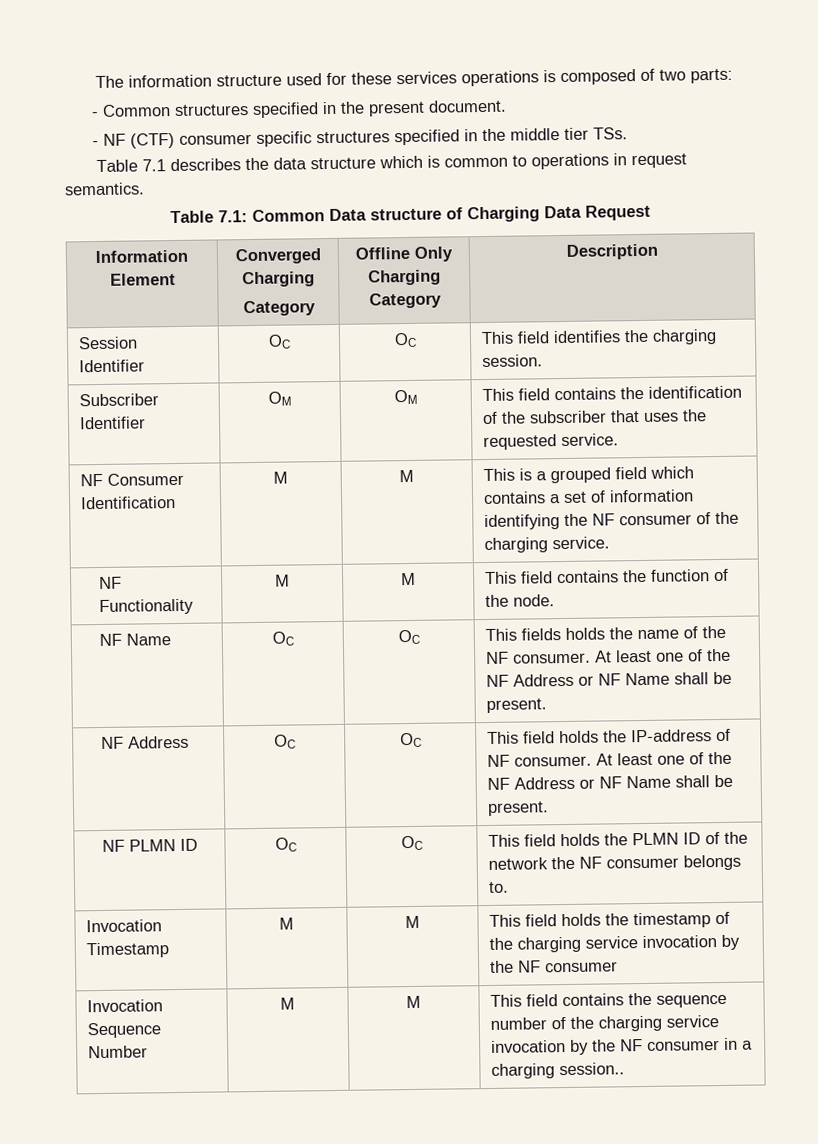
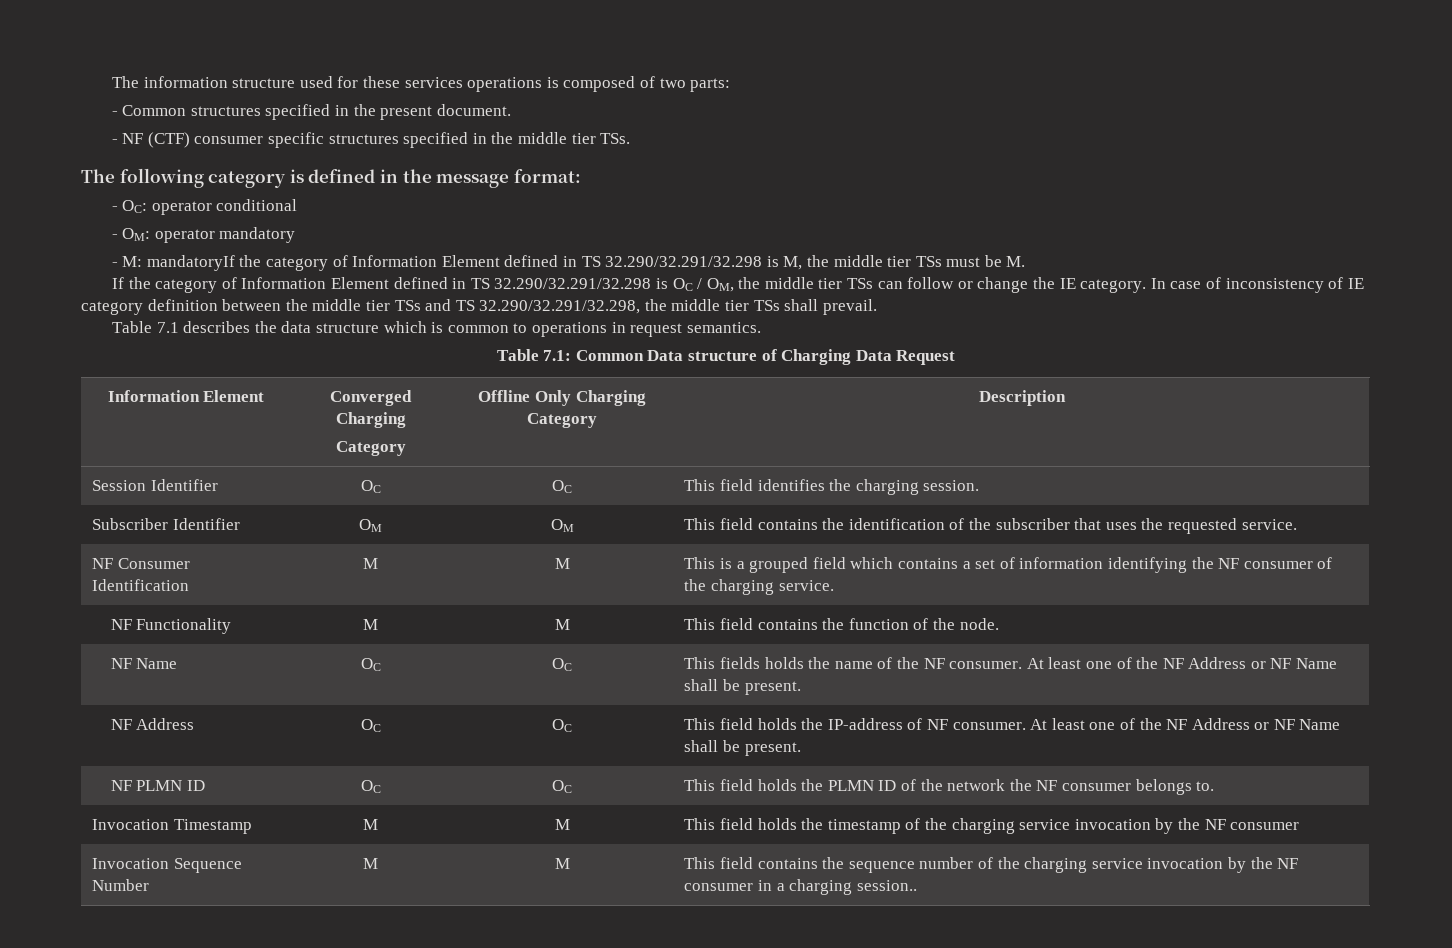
+ The following category is defined in the message format:
+ - OC: operator conditional
+ - OM: operator mandatory
+ - M: mandatoryIf the category of Information Element defined in TS 32.290/32.291/32.298 is M, the middle tier TSs must be M.
+ If the category of Information Element defined in TS 32.290/32.291/32.298 is OC / OM, the middle tier TSs can follow or change the IE category. In case of inconsistency of IE category definition between the middle tier TSs and TS 32.290/32.291/32.298, the middle tier TSs shall prevail.

